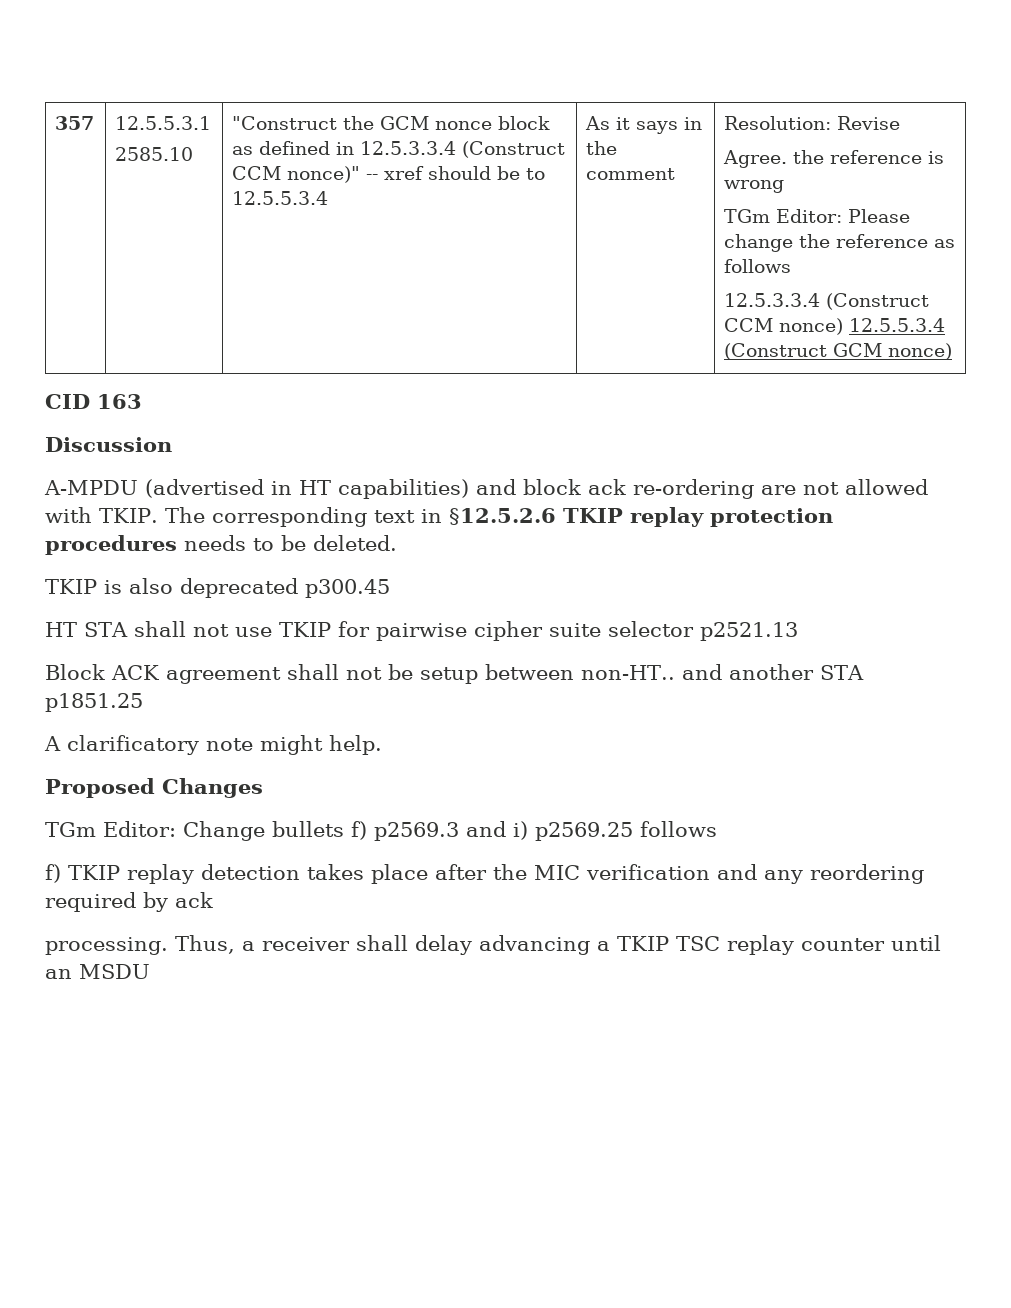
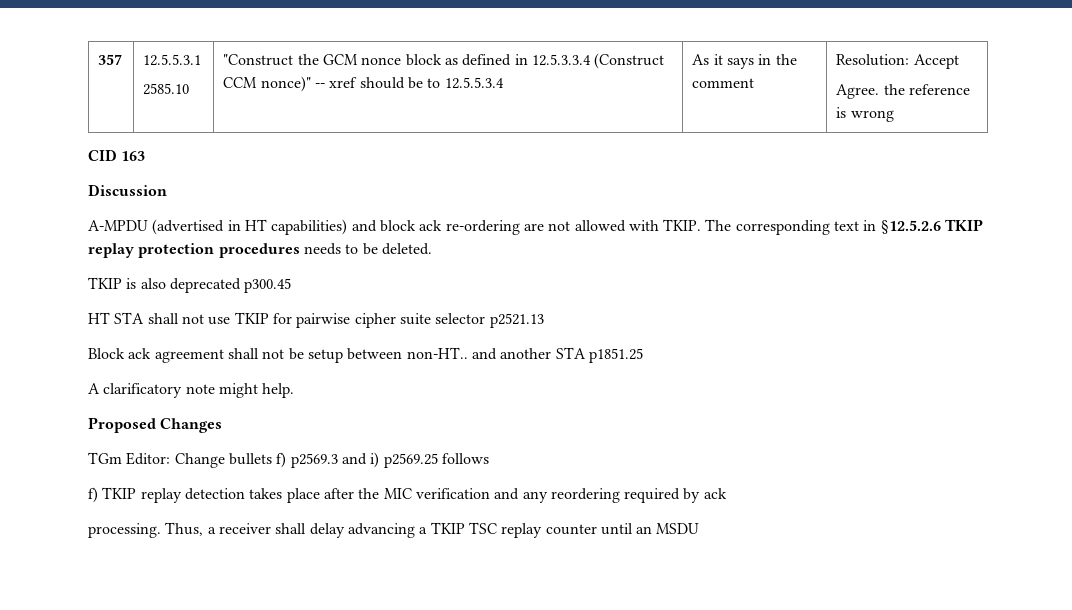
- Resolution: Revise
+ Resolution: Accept
- TGm Editor: Please change the reference as follows
- 12.5.3.3.4 (Construct CCM nonce) 12.5.5.3.4 (Construct GCM nonce)
- Block ACK agreement shall not be setup between non-HT.. and another STA p1851.25
+ Block ack agreement shall not be setup between non-HT.. and another STA p1851.25

